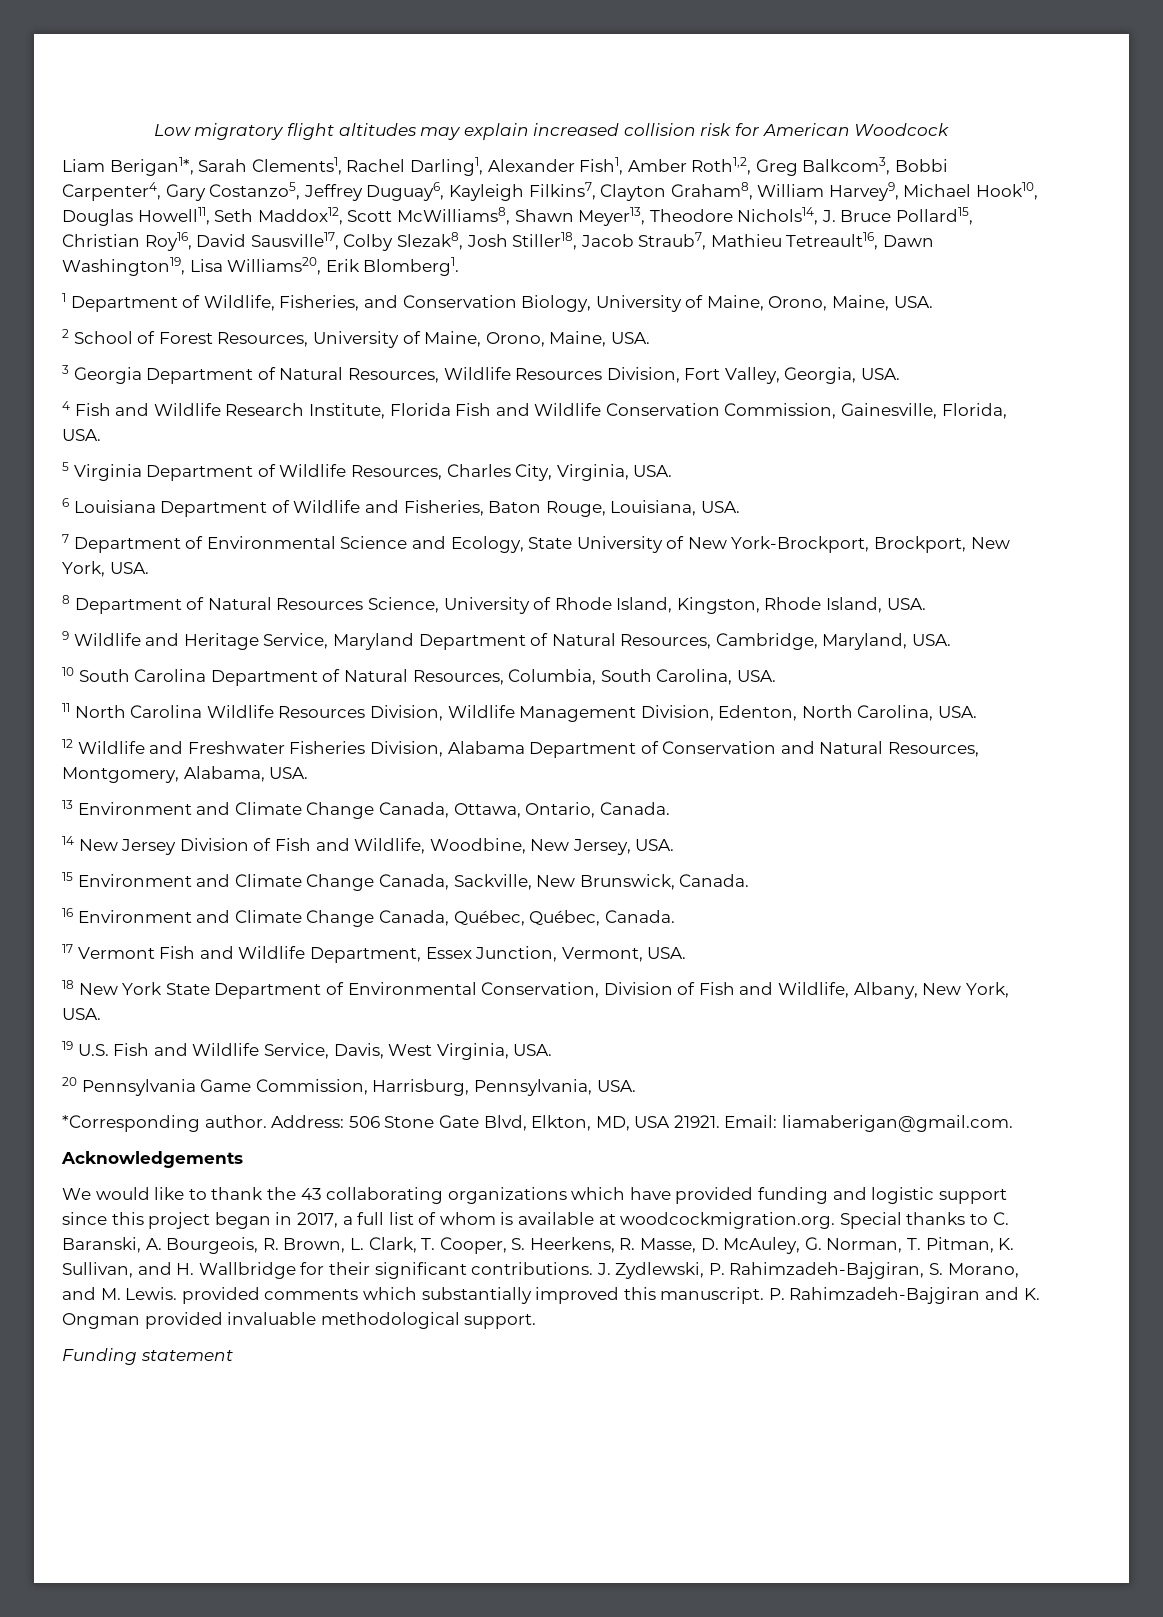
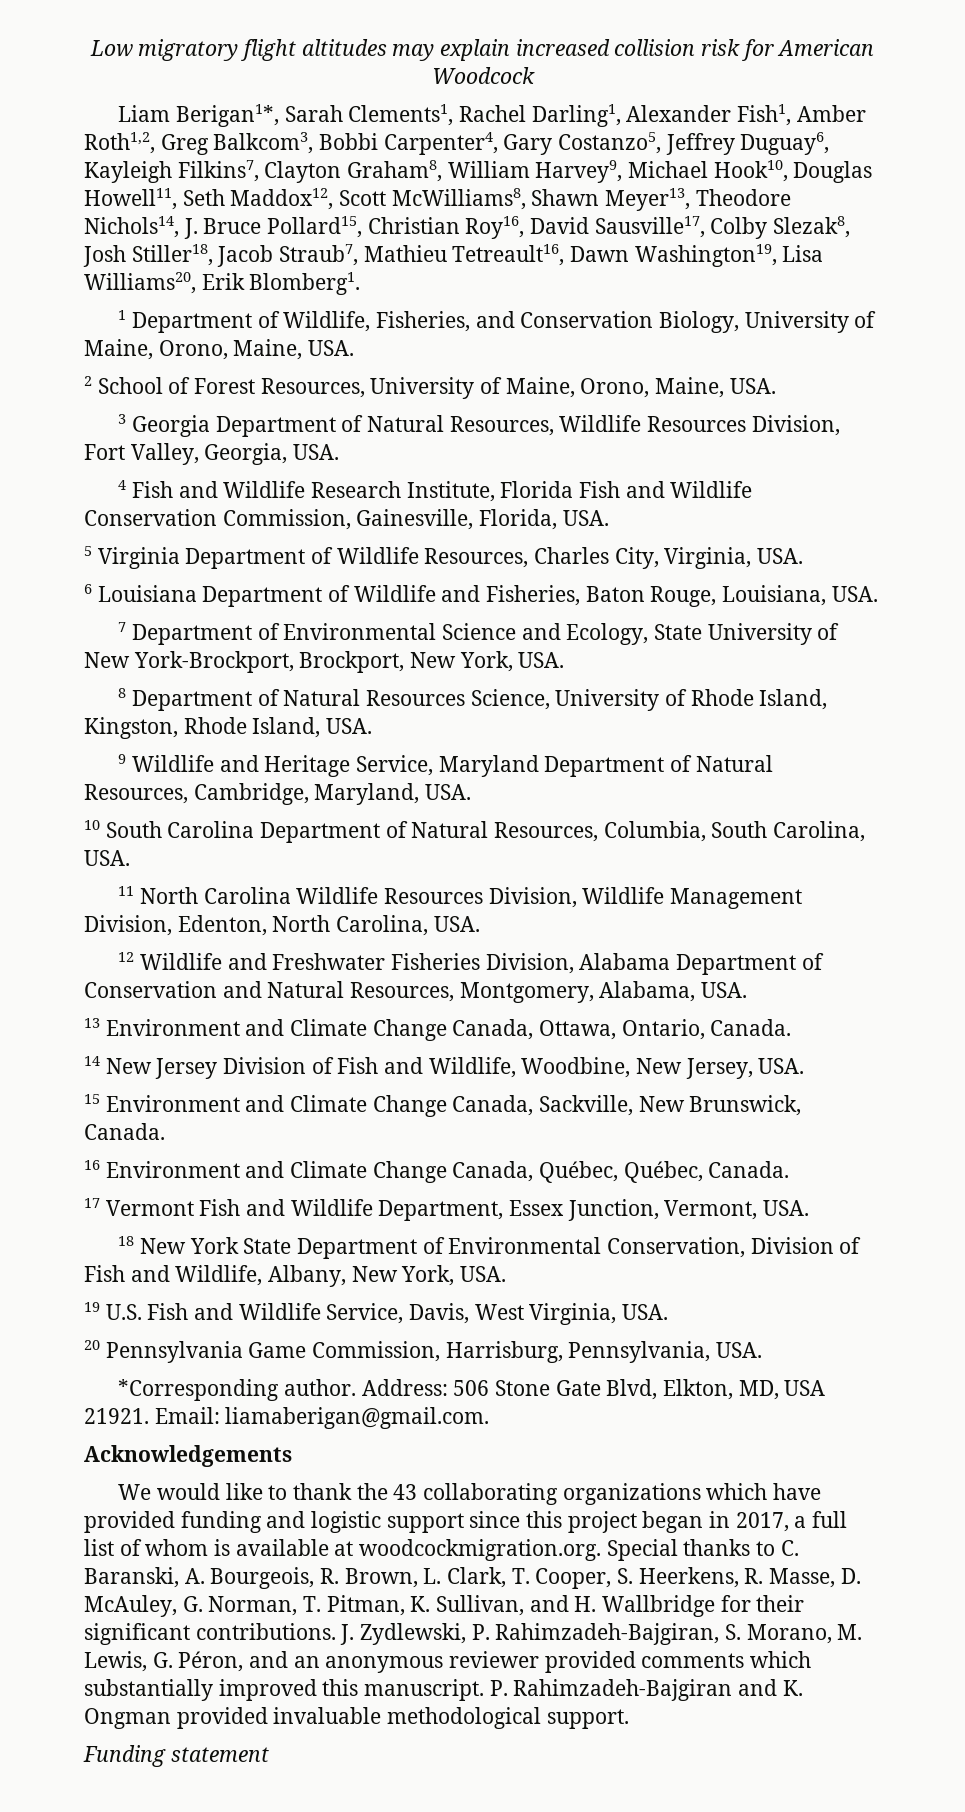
- J. Zydlewski, P. Rahimzadeh-Bajgiran, S. Morano, and M. Lewis. provided comments which substantially improved this manuscript.
+ J. Zydlewski, P. Rahimzadeh-Bajgiran, S. Morano, M. Lewis, G. Péron, and an anonymous reviewer provided comments which substantially improved this manuscript.

